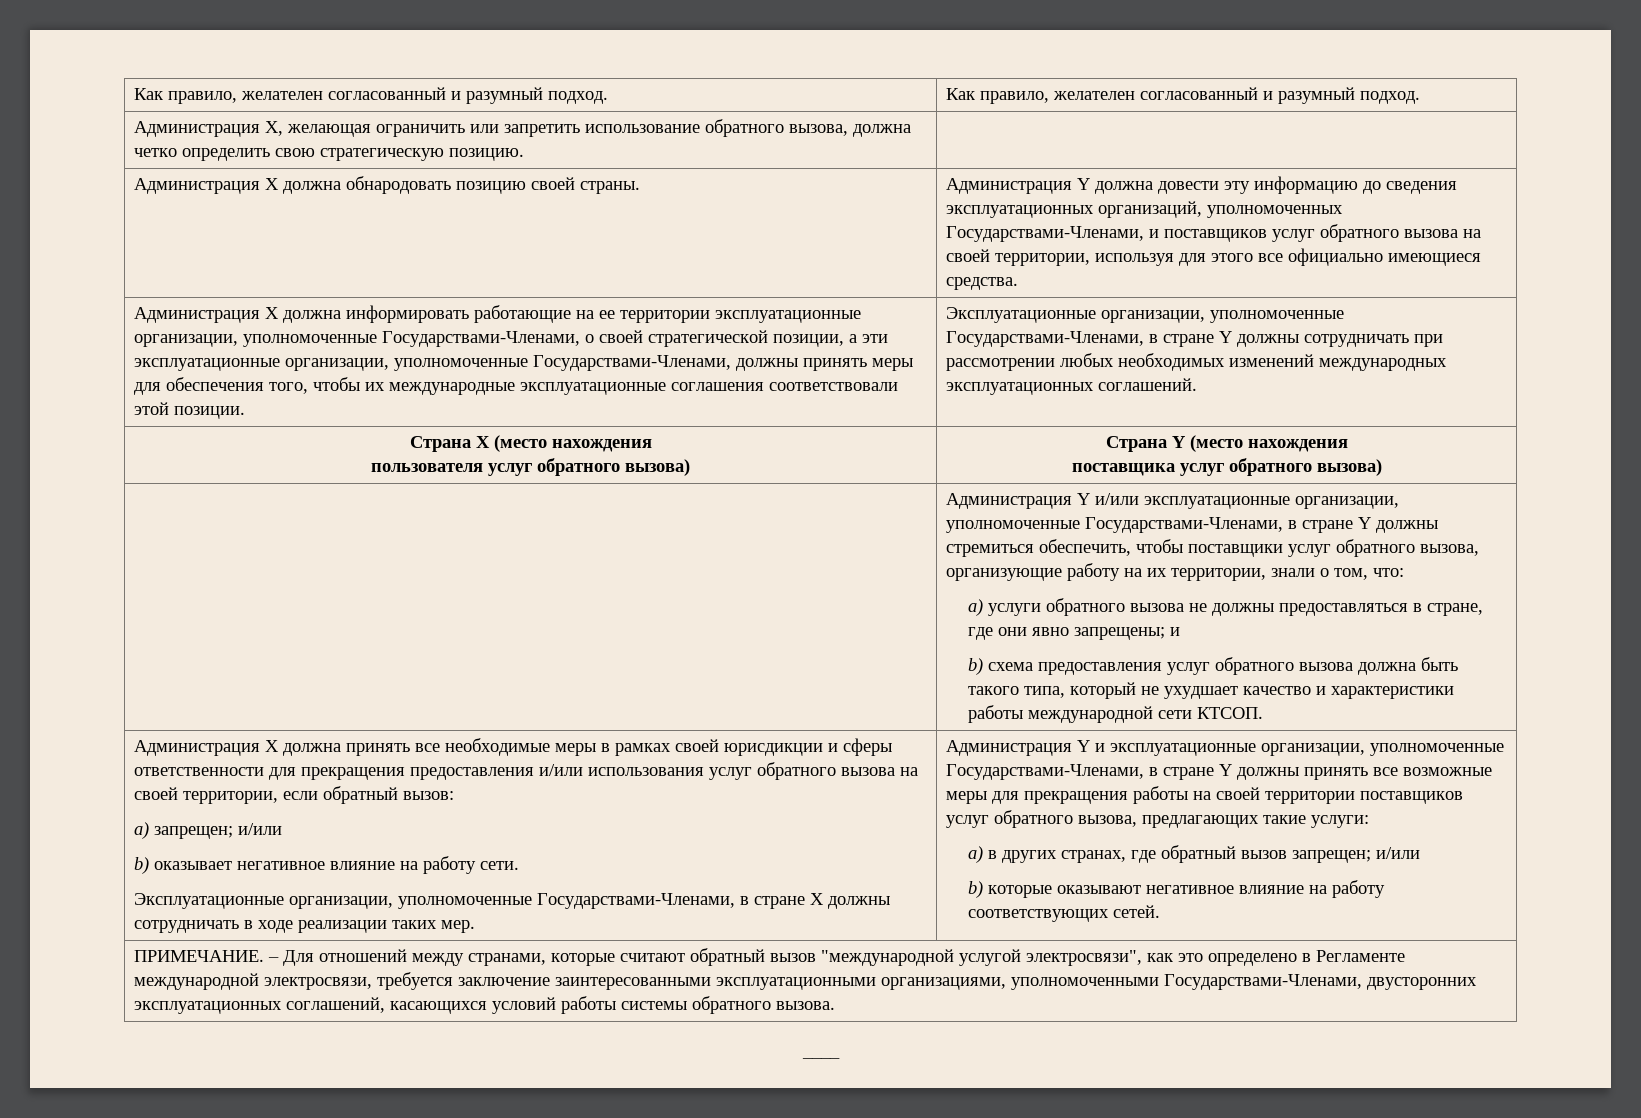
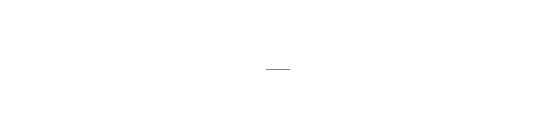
- Как правило, желателен согласованный и разумный подход. | Как правило, желателен согласованный и разумный подход.
- Администрация Х, желающая ограничить или запретить использование обратного вызова, должна четко определить свою стратегическую позицию. |
- Администрация Х должна обнародовать позицию своей страны. | Администрация Y должна довести эту информацию до сведения эксплуатационных организаций, уполномоченных Государствами-Членами, и поставщиков услуг обратного вызова на своей территории, используя для этого все официально имеющиеся средства.
- Администрация Х должна информировать работающие на ее территории эксплуатационные организации, уполномоченные Государствами-Членами, о своей стратегической позиции, а эти эксплуатационные организации, уполномоченные Государствами-Членами, должны принять меры для обеспечения того, чтобы их международные эксплуатационные соглашения соответствовали этой позиции. | Эксплуатационные организации, уполномоченные Государствами-Членами, в стране Y должны сотрудничать при рассмотрении любых необходимых изменений международных эксплуатационных соглашений.
- Страна Х (место нахождения
- пользователя услуг обратного вызова) | Страна Y (место нахождения
- поставщика услуг обратного вызова)
- | Администрация Y и/или эксплуатационные организации, уполномоченные Государствами-Членами, в стране Y должны стремиться обеспечить, чтобы поставщики услуг обратного вызова, организующие работу на их территории, знали о том, что:
- а) услуги обратного вызова не должны предоставляться в стране, где они явно запрещены; и
- b) схема предоставления услуг обратного вызова должна быть такого типа, который не ухудшает качество и характеристики работы международной сети КТСОП.
- Администрация Х должна принять все необходимые меры в рамках своей юрисдикции и сферы ответственности для прекращения предоставления и/или использования услуг обратного вызова на своей территории, если обратный вызов:
- а) запрещен; и/или
- b) оказывает негативное влияние на работу сети.
- Эксплуатационные организации, уполномоченные Государствами-Членами, в стране Х должны сотрудничать в ходе реализации таких мер. | Администрация Y и эксплуатационные организации, уполномоченные Государствами-Членами, в стране Y должны принять все возможные меры для прекращения работы на своей территории поставщиков услуг обратного вызова, предлагающих такие услуги:
- а) в других странах, где обратный вызов запрещен; и/или
- b) которые оказывают негативное влияние на работу соответствующих сетей.
- ПРИМЕЧАНИЕ. – Для отношений между странами, которые считают обратный вызов "международной услугой электросвязи", как это определено в Регламенте международной электросвязи, требуется заключение заинтересованными эксплуатационными организациями, уполномоченными Государствами-Членами, двусторонних эксплуатационных соглашений, касающихся условий работы системы обратного вызова.

